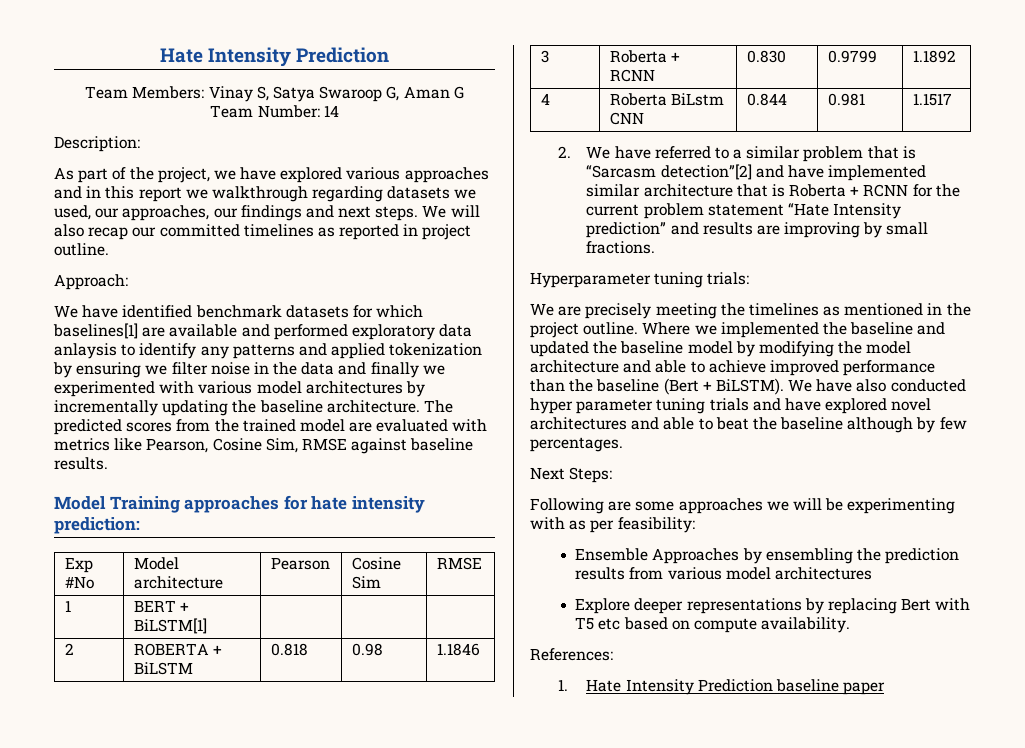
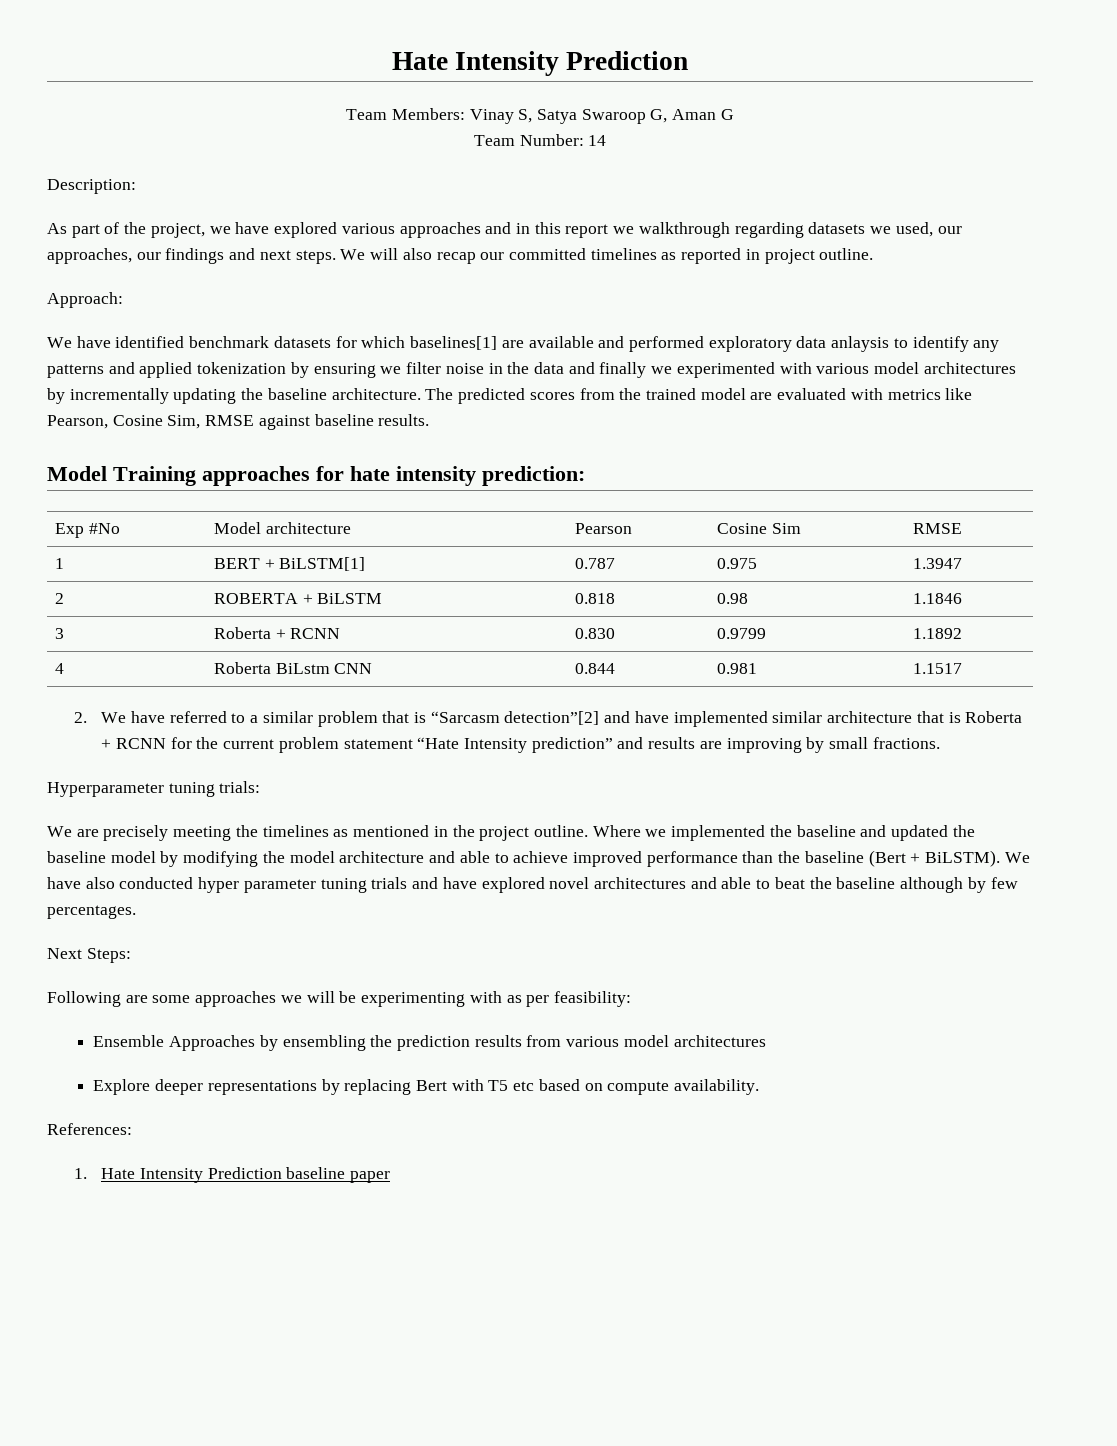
- 1 | BERT + BiLSTM[1] | | |
+ 1 | BERT + BiLSTM[1] | 0.787 | 0.975 | 1.3947

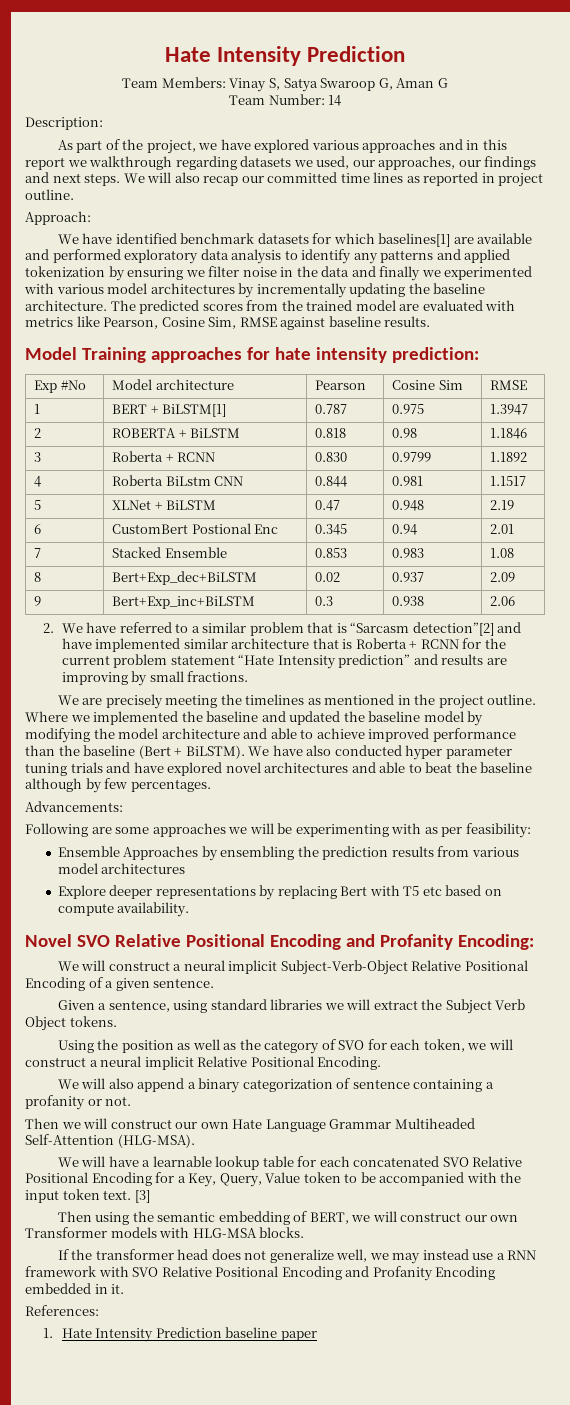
- We will also recap our committed timelines as reported in project outline.
+ We will also recap our committed time lines as reported in project outline.
- We have identified benchmark datasets for which baselines[1] are available and performed exploratory data anlaysis to identify any patterns and applied tokenization by ensuring we filter noise in the data and finally we experimented with various model architectures by incrementally updating the baseline architecture.
+ We have identified benchmark datasets for which baselines[1] are available and performed exploratory data analysis to identify any patterns and applied tokenization by ensuring we filter noise in the data and finally we experimented with various model architectures by incrementally updating the baseline architecture.
+ 5 | XLNet + BiLSTM | 0.47 | 0.948 | 2.19
+ 6 | CustomBert Postional Enc | 0.345 | 0.94 | 2.01
+ 7 | Stacked Ensemble | 0.853 | 0.983 | 1.08
+ 8 | Bert+Exp_dec+BiLSTM | 0.02 | 0.937 | 2.09
+ 9 | Bert+Exp_inc+BiLSTM | 0.3 | 0.938 | 2.06
- Hyperparameter tuning trials:
- Next Steps:
+ Advancements:
+ Novel SVO Relative Positional Encoding and Profanity Encoding:
+ We will construct a neural implicit Subject-Verb-Object Relative Positional Encoding of a given sentence.
+ Given a sentence, using standard libraries we will extract the Subject Verb Object tokens.
+ Using the position as well as the category of SVO for each token, we will construct a neural implicit Relative Positional Encoding.
+ We will also append a binary categorization of sentence containing a profanity or not.
+ Then we will construct our own Hate Language Grammar Multiheaded Self-Attention (HLG-MSA).
+ We will have a learnable lookup table for each concatenated SVO Relative Positional Encoding for a Key, Query, Value token to be accompanied with the input token text. [3]
+ Then using the semantic embedding of BERT, we will construct our own Transformer models with HLG-MSA blocks.
+ If the transformer head does not generalize well, we may instead use a RNN framework with SVO Relative Positional Encoding and Profanity Encoding embedded in it.

